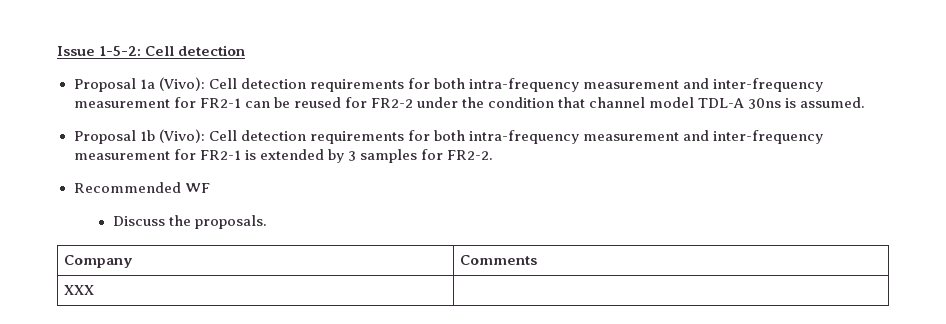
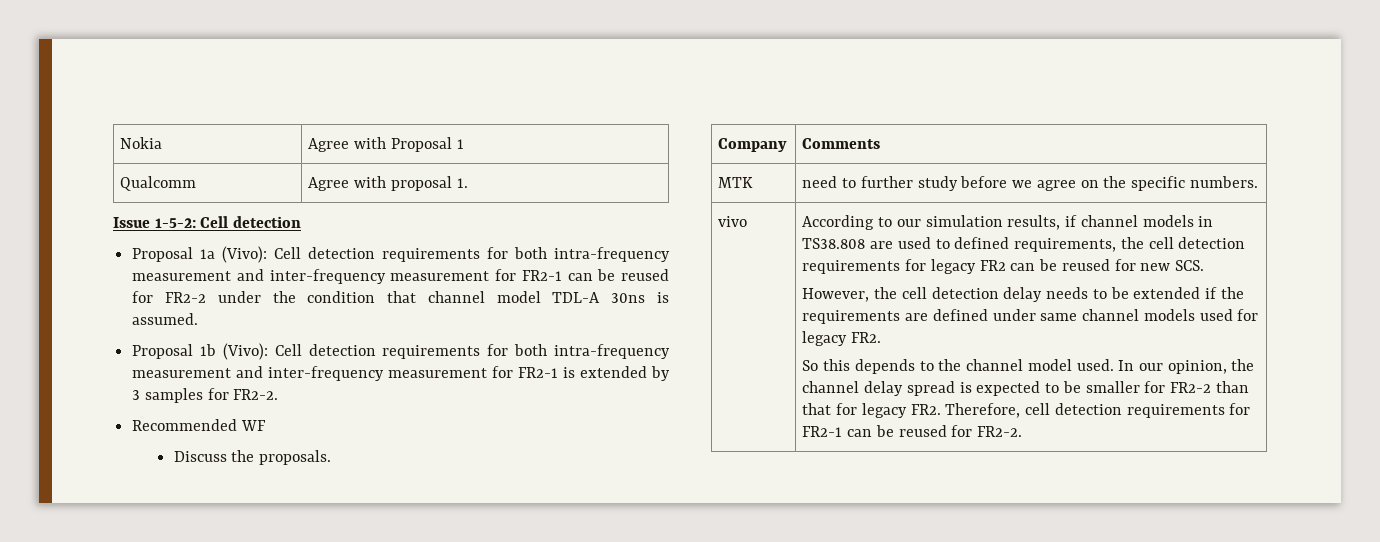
+ Nokia | Agree with Proposal 1
+ Qualcomm | Agree with proposal 1.
- XXX |
+ MTK | need to further study before we agree on the specific numbers.
+ vivo | According to our simulation results, if channel models in TS38.808 are used to defined requirements, the cell detection requirements for legacy FR2 can be reused for new SCS.
+ However, the cell detection delay needs to be extended if the requirements are defined under same channel models used for legacy FR2.
+ So this depends to the channel model used. In our opinion, the channel delay spread is expected to be smaller for FR2-2 than that for legacy FR2. Therefore, cell detection requirements for FR2-1 can be reused for FR2-2.

